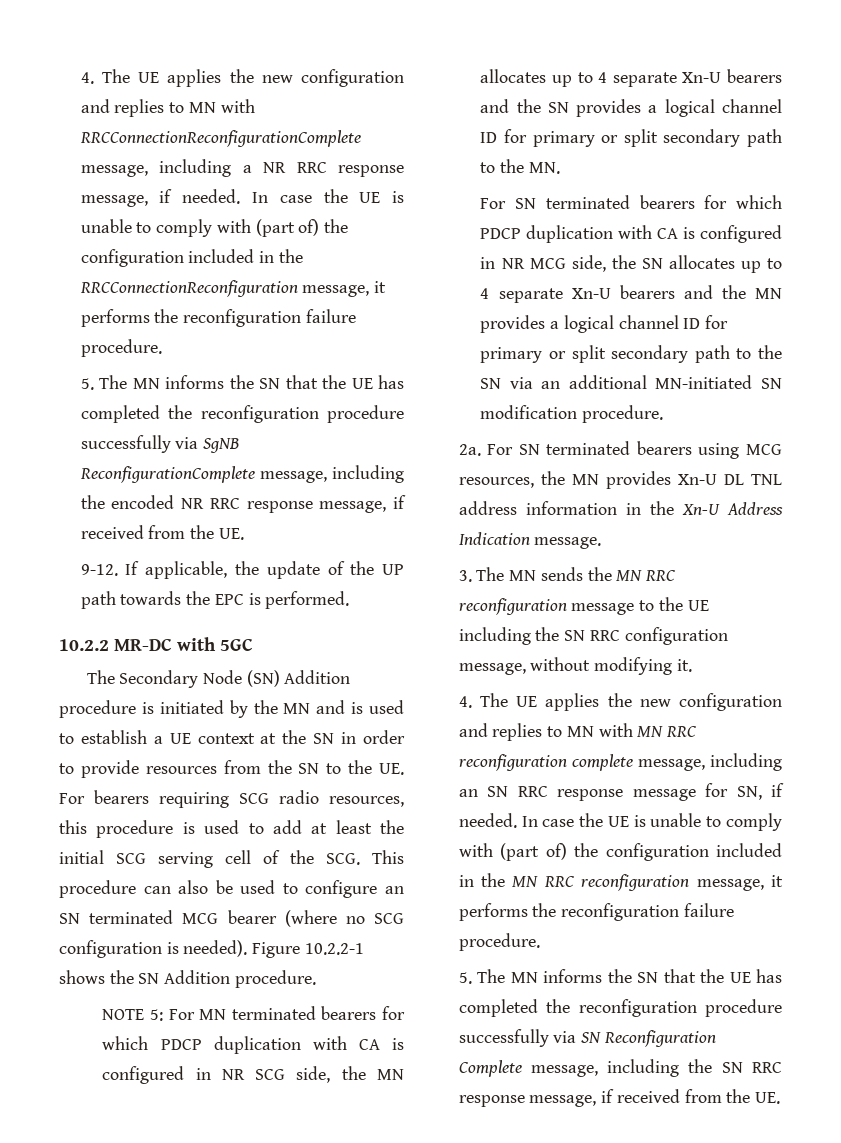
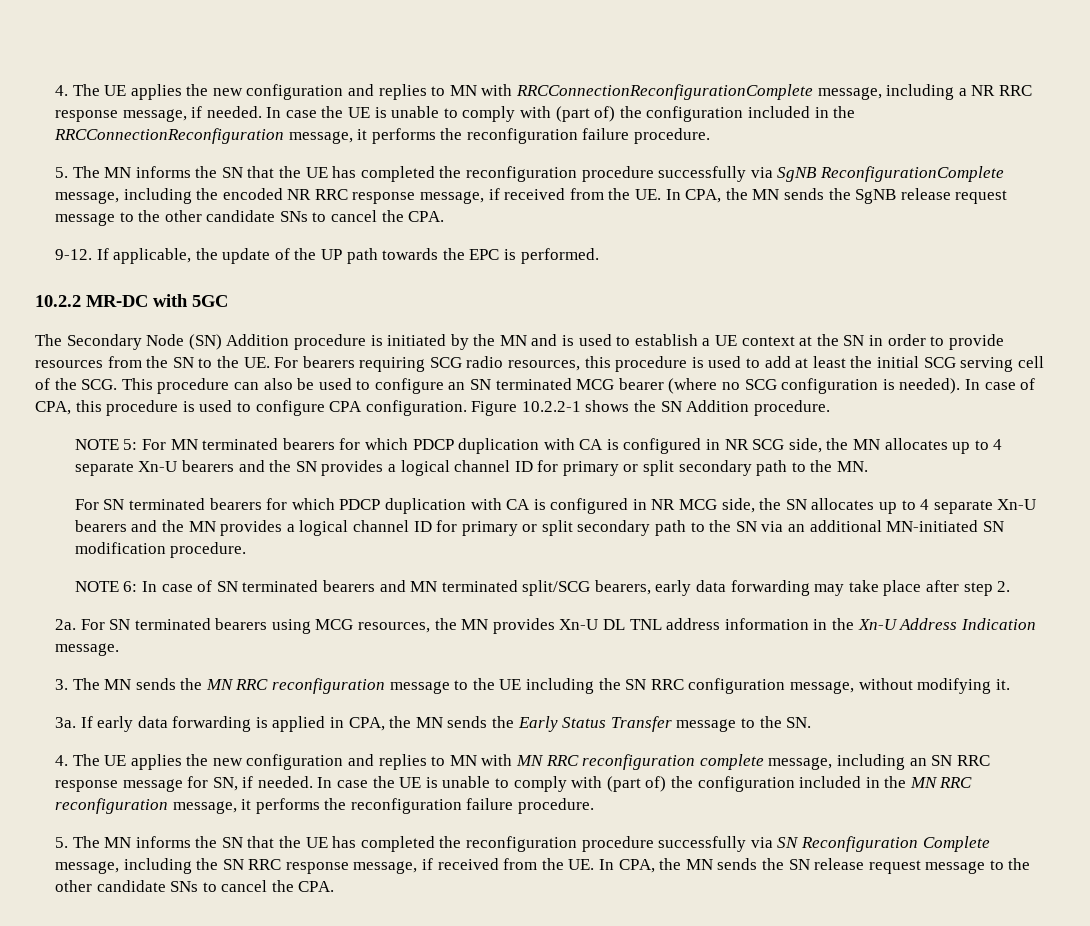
- 5. The MN informs the SN that the UE has completed the reconfiguration procedure successfully via SgNB ReconfigurationComplete message, including the encoded NR RRC response message, if received from the UE.
+ 5. The MN informs the SN that the UE has completed the reconfiguration procedure successfully via SgNB ReconfigurationComplete message, including the encoded NR RRC response message, if received from the UE. In CPA, the MN sends the SgNB release request message to the other candidate SNs to cancel the CPA.
+ In case of CPA, this procedure is used to configure CPA configuration.
+ NOTE 6: In case of SN terminated bearers and MN terminated split/SCG bearers, early data forwarding may take place after step 2.
+ 3a. If early data forwarding is applied in CPA, the MN sends the Early Status Transfer message to the SN.
- 5. The MN informs the SN that the UE has completed the reconfiguration procedure successfully via SN Reconfiguration Complete message, including the SN RRC response message, if received from the UE.
+ 5. The MN informs the SN that the UE has completed the reconfiguration procedure successfully via SN Reconfiguration Complete message, including the SN RRC response message, if received from the UE. In CPA, the MN sends the SN release request message to the other candidate SNs to cancel the CPA.

